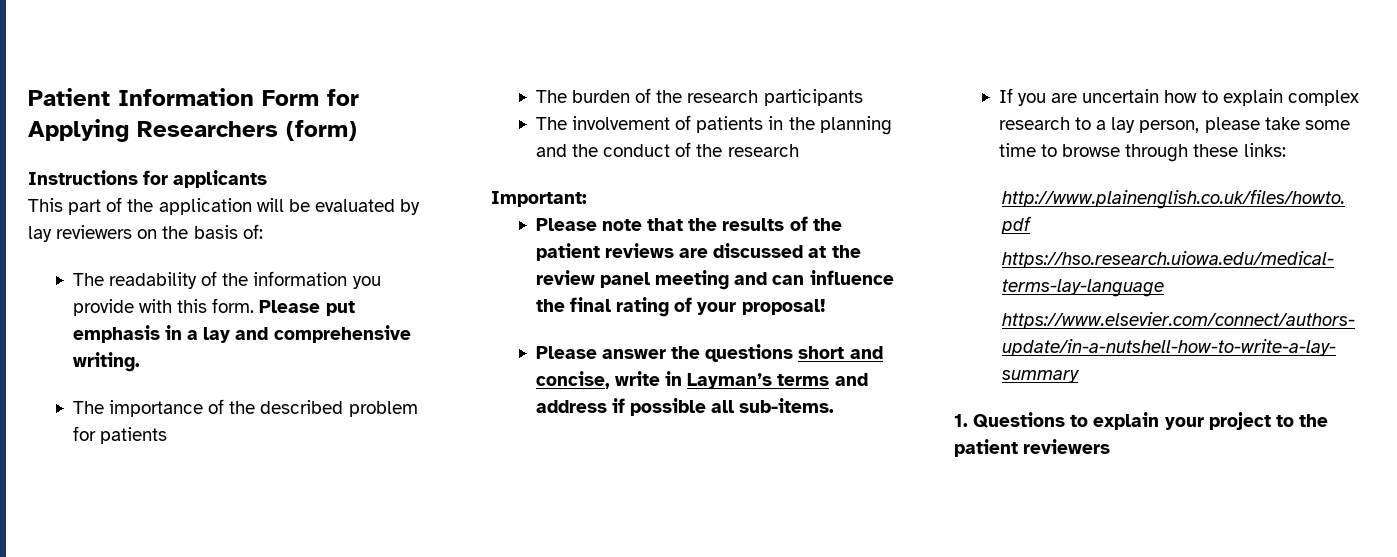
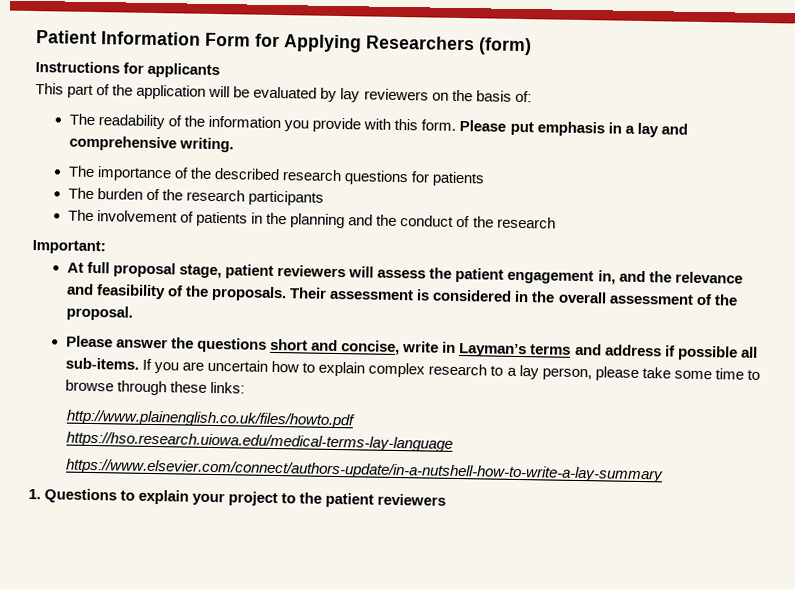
- The importance of the described problem for patients
+ The importance of the described research questions for patients
- Please note that the results of the patient reviews are discussed at the review panel meeting and can influence the final rating of your proposal!
+ At full proposal stage, patient reviewers will assess the patient engagement in, and the relevance and feasibility of the proposals. Their assessment is considered in the overall assessment of the proposal.
- Please answer the questions short and concise, write in Layman’s terms and address if possible all sub-items.
- If you are uncertain how to explain complex research to a lay person, please take some time to browse through these links:
+ Please answer the questions short and concise, write in Layman’s terms and address if possible all sub-items. If you are uncertain how to explain complex research to a lay person, please take some time to browse through these links:

